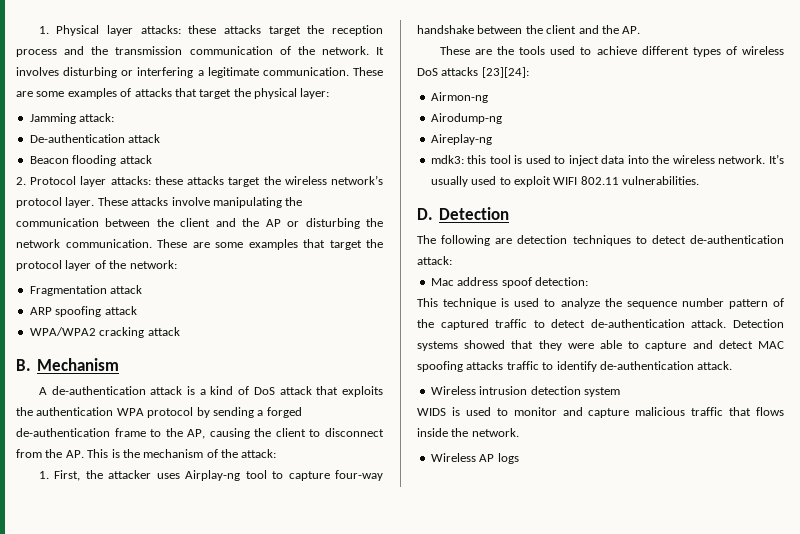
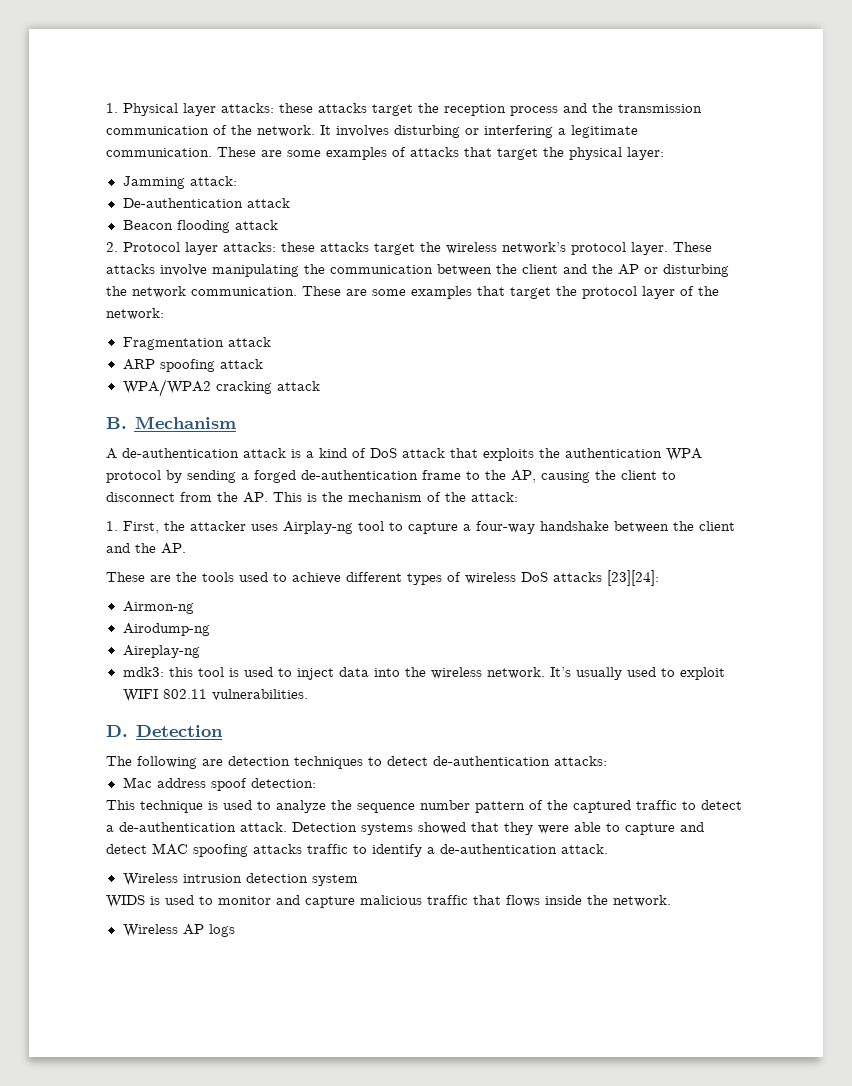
- 1. First, the attacker uses Airplay-ng tool to capture four-way handshake between the client and the AP.
+ 1. First, the attacker uses Airplay-ng tool to capture a four-way handshake between the client and the AP.
- The following are detection techniques to detect de-authentication attack:
+ The following are detection techniques to detect de-authentication attacks:
- This technique is used to analyze the sequence number pattern of the captured traffic to detect de-authentication attack.
+ This technique is used to analyze the sequence number pattern of the captured traffic to detect a de-authentication attack.
- Detection systems showed that they were able to capture and detect MAC spoofing attacks traffic to identify de-authentication attack.
+ Detection systems showed that they were able to capture and detect MAC spoofing attacks traffic to identify a de-authentication attack.

